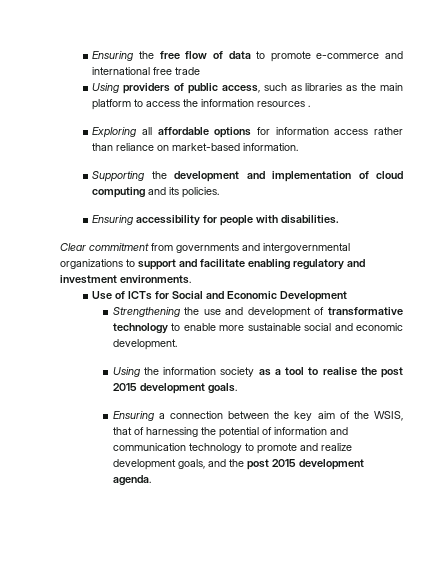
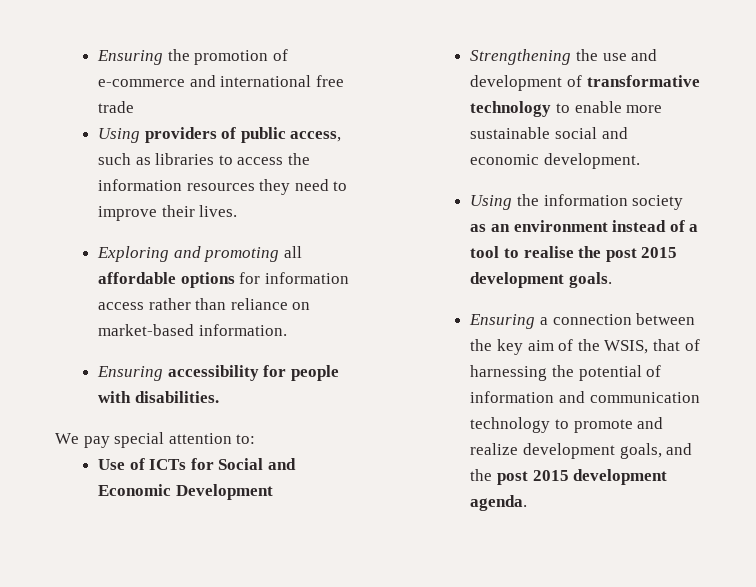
- Ensuring the free flow of data to promote e-commerce and international free trade
+ Ensuring the promotion of e-commerce and international free trade
- Using providers of public access, such as libraries as the main platform to access the information resources .
+ Using providers of public access, such as libraries to access the information resources they need to improve their lives.
- Exploring all affordable options for information access rather than reliance on market-based information.
+ Exploring and promoting all affordable options for information access rather than reliance on market-based information.
- Supporting the development and implementation of cloud computing and its policies.
- Clear commitment from governments and intergovernmental organizations to support and facilitate enabling regulatory and investment environments.
+ We pay special attention to:
- Using the information society as a tool to realise the post 2015 development goals.
+ Using the information society as an environment instead of a tool to realise the post 2015 development goals.

